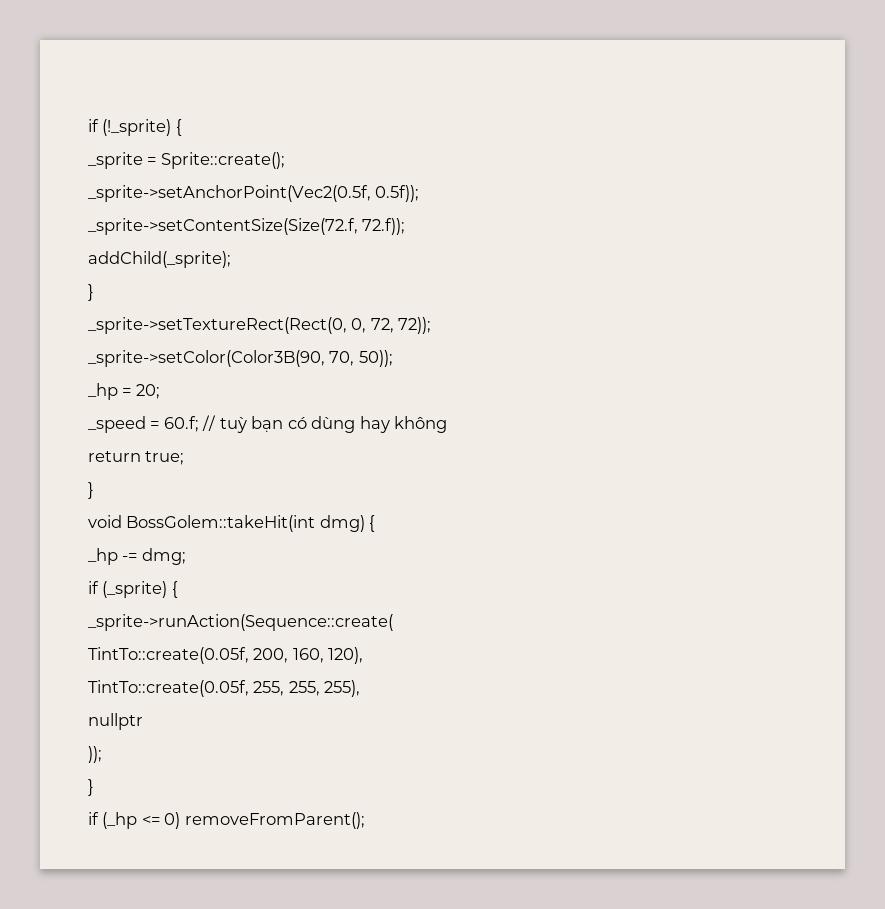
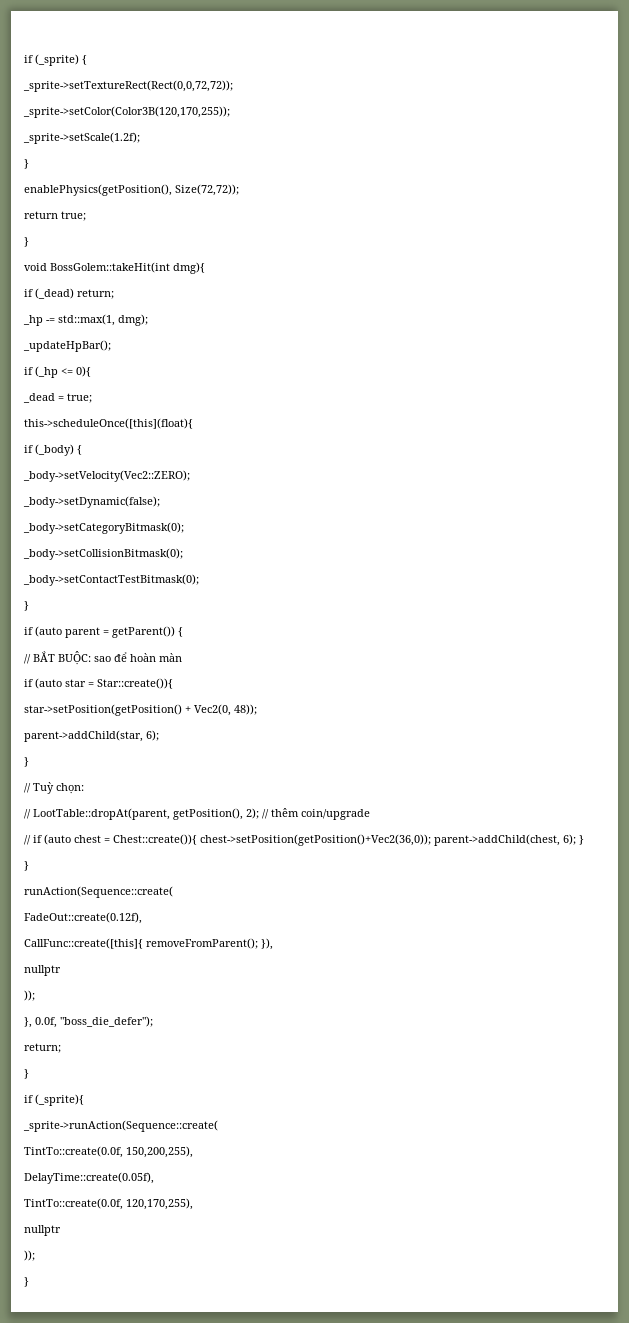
- if (!_sprite) {
- _sprite = Sprite::create();
- _sprite->setAnchorPoint(Vec2(0.5f, 0.5f));
- _sprite->setContentSize(Size(72.f, 72.f));
- addChild(_sprite);
+ if (_sprite) {
+ _sprite->setTextureRect(Rect(0,0,72,72));
+ _sprite->setColor(Color3B(120,170,255));
+ _sprite->setScale(1.2f);
  }
- _sprite->setTextureRect(Rect(0, 0, 72, 72));
- _sprite->setColor(Color3B(90, 70, 50));
- _hp = 20;
- _speed = 60.f; // tuỳ bạn có dùng hay không
+ enablePhysics(getPosition(), Size(72,72));
- void BossGolem::takeHit(int dmg) {
- _hp -= dmg;
- if (_sprite) {
+ void BossGolem::takeHit(int dmg){
+ if (_dead) return;
+ _hp -= std::max(1, dmg);
+ _updateHpBar();
+ if (_hp <= 0){
+ _dead = true;
+ this->scheduleOnce([this](float){
+ if (_body) {
+ _body->setVelocity(Vec2::ZERO);
+ _body->setDynamic(false);
+ _body->setCategoryBitmask(0);
+ _body->setCollisionBitmask(0);
+ _body->setContactTestBitmask(0);
+ }
+ if (auto parent = getParent()) {
+ // BẮT BUỘC: sao để hoàn màn
+ if (auto star = Star::create()){
+ star->setPosition(getPosition() + Vec2(0, 48));
+ parent->addChild(star, 6);
+ }
+ // Tuỳ chọn:
+ // LootTable::dropAt(parent, getPosition(), 2); // thêm coin/upgrade
+ // if (auto chest = Chest::create()){ chest->setPosition(getPosition()+Vec2(36,0)); parent->addChild(chest, 6); }
+ }
+ runAction(Sequence::create(
+ FadeOut::create(0.12f),
+ CallFunc::create([this]{ removeFromParent(); }),
+ nullptr
+ ));
+ }, 0.0f, "boss_die_defer");
+ return;
+ }
+ if (_sprite){
  _sprite->runAction(Sequence::create(
- TintTo::create(0.05f, 200, 160, 120),
- TintTo::create(0.05f, 255, 255, 255),
+ TintTo::create(0.0f, 150,200,255),
+ DelayTime::create(0.05f),
+ TintTo::create(0.0f, 120,170,255),
  nullptr
  ));
  }
- if (_hp <= 0) removeFromParent();

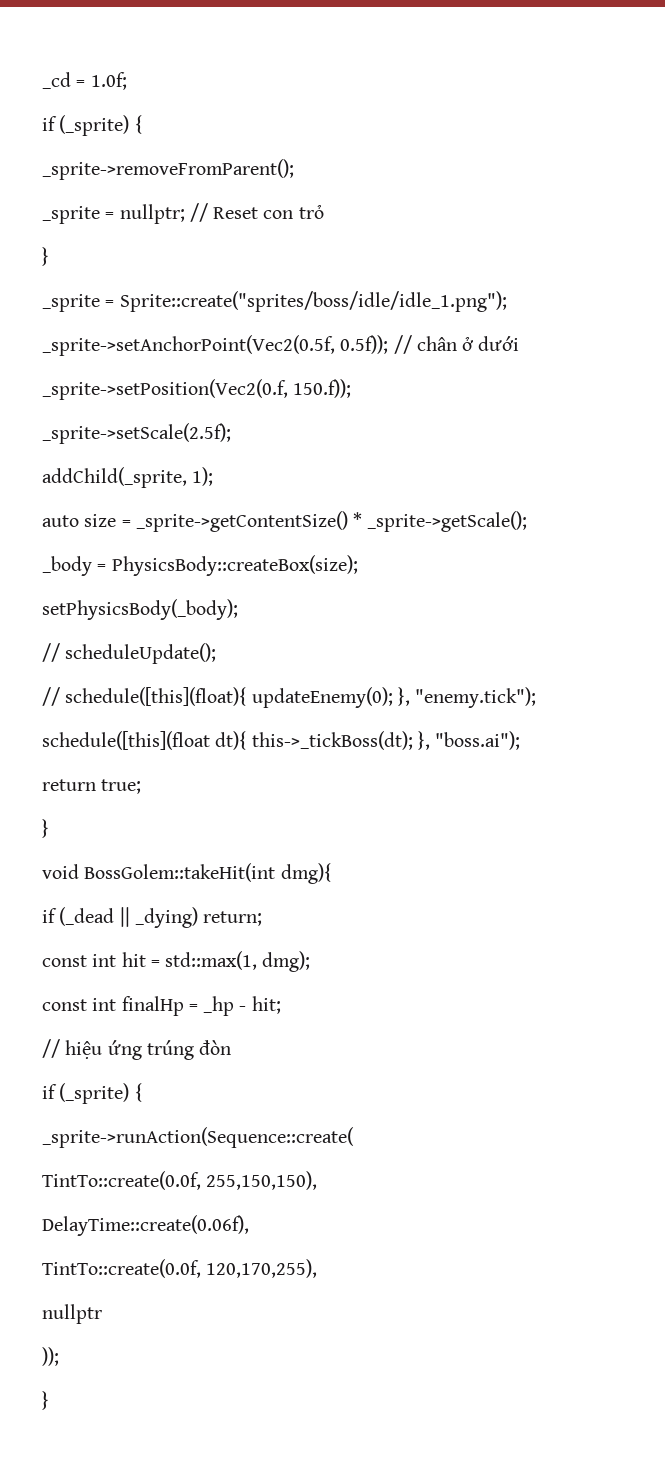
+ _cd = 1.0f;
  if (_sprite) {
- _sprite->setTextureRect(Rect(0,0,72,72));
- _sprite->setColor(Color3B(120,170,255));
- _sprite->setScale(1.2f);
+ _sprite->removeFromParent();
+ _sprite = nullptr; // Reset con trỏ
  }
- enablePhysics(getPosition(), Size(72,72));
+ _sprite = Sprite::create("sprites/boss/idle/idle_1.png");
+ _sprite->setAnchorPoint(Vec2(0.5f, 0.5f)); // chân ở dưới
+ _sprite->setPosition(Vec2(0.f, 150.f));
+ _sprite->setScale(2.5f);
+ addChild(_sprite, 1);
+ auto size = _sprite->getContentSize() * _sprite->getScale();
+ _body = PhysicsBody::createBox(size);
+ setPhysicsBody(_body);
+ // scheduleUpdate();
+ // schedule([this](float){ updateEnemy(0); }, "enemy.tick");
+ schedule([this](float dt){ this->_tickBoss(dt); }, "boss.ai");
- if (_dead) return;
- _hp -= std::max(1, dmg);
- _updateHpBar();
- if (_hp <= 0){
- _dead = true;
- this->scheduleOnce([this](float){
- if (_body) {
- _body->setVelocity(Vec2::ZERO);
- _body->setDynamic(false);
- _body->setCategoryBitmask(0);
- _body->setCollisionBitmask(0);
- _body->setContactTestBitmask(0);
- }
- if (auto parent = getParent()) {
- // BẮT BUỘC: sao để hoàn màn
- if (auto star = Star::create()){
- star->setPosition(getPosition() + Vec2(0, 48));
- parent->addChild(star, 6);
- }
- // Tuỳ chọn:
- // LootTable::dropAt(parent, getPosition(), 2); // thêm coin/upgrade
- // if (auto chest = Chest::create()){ chest->setPosition(getPosition()+Vec2(36,0)); parent->addChild(chest, 6); }
- }
- runAction(Sequence::create(
- FadeOut::create(0.12f),
- CallFunc::create([this]{ removeFromParent(); }),
- nullptr
- ));
- }, 0.0f, "boss_die_defer");
- return;
- }
- if (_sprite){
+ if (_dead || _dying) return;
+ const int hit = std::max(1, dmg);
+ const int finalHp = _hp - hit;
+ // hiệu ứng trúng đòn
+ if (_sprite) {
- TintTo::create(0.0f, 150,200,255),
- DelayTime::create(0.05f),
+ TintTo::create(0.0f, 255,150,150),
+ DelayTime::create(0.06f),

